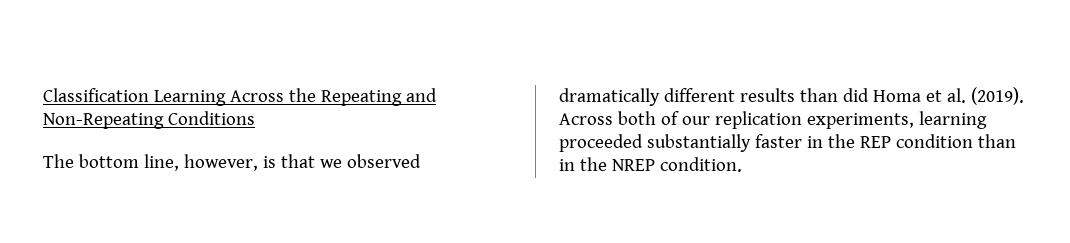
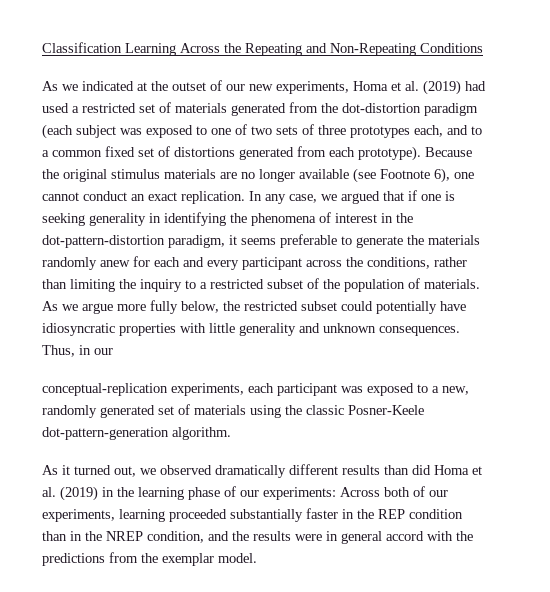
- The bottom line, however, is that we observed dramatically different results than did Homa et al. (2019). Across both of our replication experiments, learning proceeded substantially faster in the REP condition than in the NREP condition.
+ As we indicated at the outset of our new experiments, Homa et al. (2019) had used a restricted set of materials generated from the dot-distortion paradigm (each subject was exposed to one of two sets of three prototypes each, and to a common fixed set of distortions generated from each prototype). Because the original stimulus materials are no longer available (see Footnote 6), one cannot conduct an exact replication. In any case, we argued that if one is seeking generality in identifying the phenomena of interest in the dot-pattern-distortion paradigm, it seems preferable to generate the materials randomly anew for each and every participant across the conditions, rather than limiting the inquiry to a restricted subset of the population of materials. As we argue more fully below, the restricted subset could potentially have idiosyncratic properties with little generality and unknown consequences. Thus, in our
+ conceptual-replication experiments, each participant was exposed to a new, randomly generated set of materials using the classic Posner-Keele dot-pattern-generation algorithm.
+ As it turned out, we observed dramatically different results than did Homa et al. (2019) in the learning phase of our experiments: Across both of our experiments, learning proceeded substantially faster in the REP condition than in the NREP condition, and the results were in general accord with the predictions from the exemplar model.

